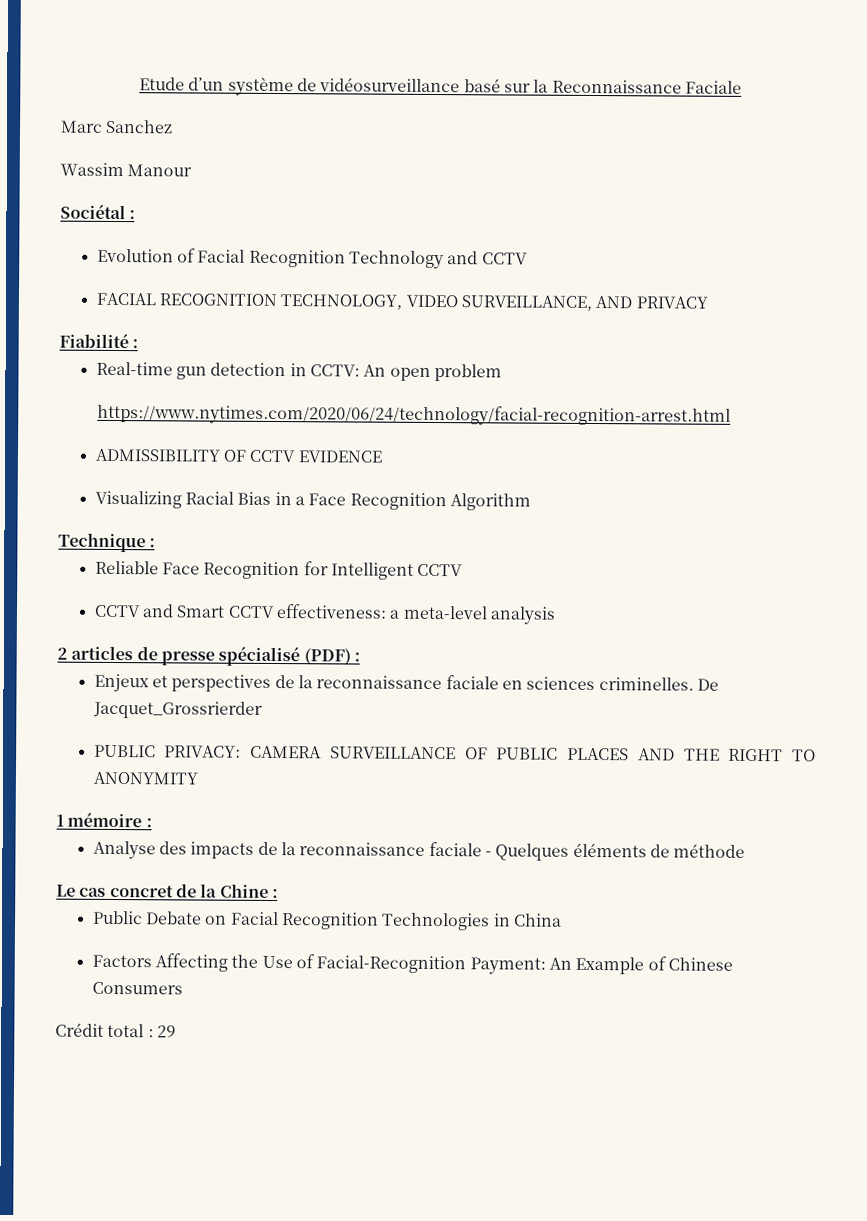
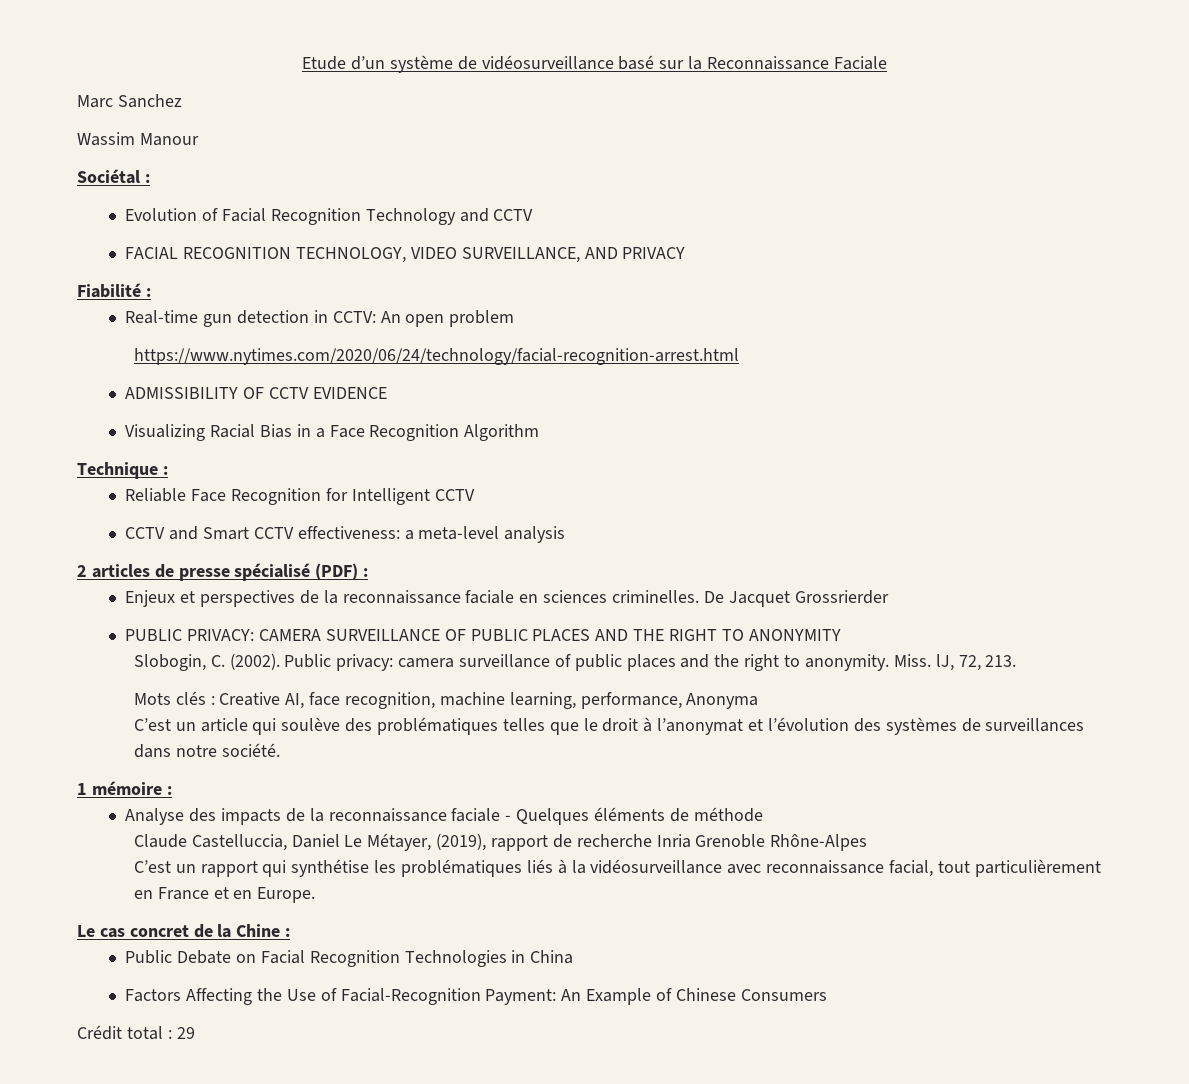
- De Jacquet_Grossrierder
+ De Jacquet Grossrierder
+ Slobogin, C. (2002). Public privacy: camera surveillance of public places and the right to anonymity. Miss. lJ, 72, 213.
+ Mots clés : Creative AI, face recognition, machine learning, performance, Anonyma
+ C’est un article qui soulève des problématiques telles que le droit à l’anonymat et l’évolution des systèmes de surveillances dans notre société.
+ Claude Castelluccia, Daniel Le Métayer, (2019), rapport de recherche Inria Grenoble Rhône-Alpes
+ C’est un rapport qui synthétise les problématiques liés à la vidéosurveillance avec reconnaissance facial, tout particulièrement en France et en Europe.

